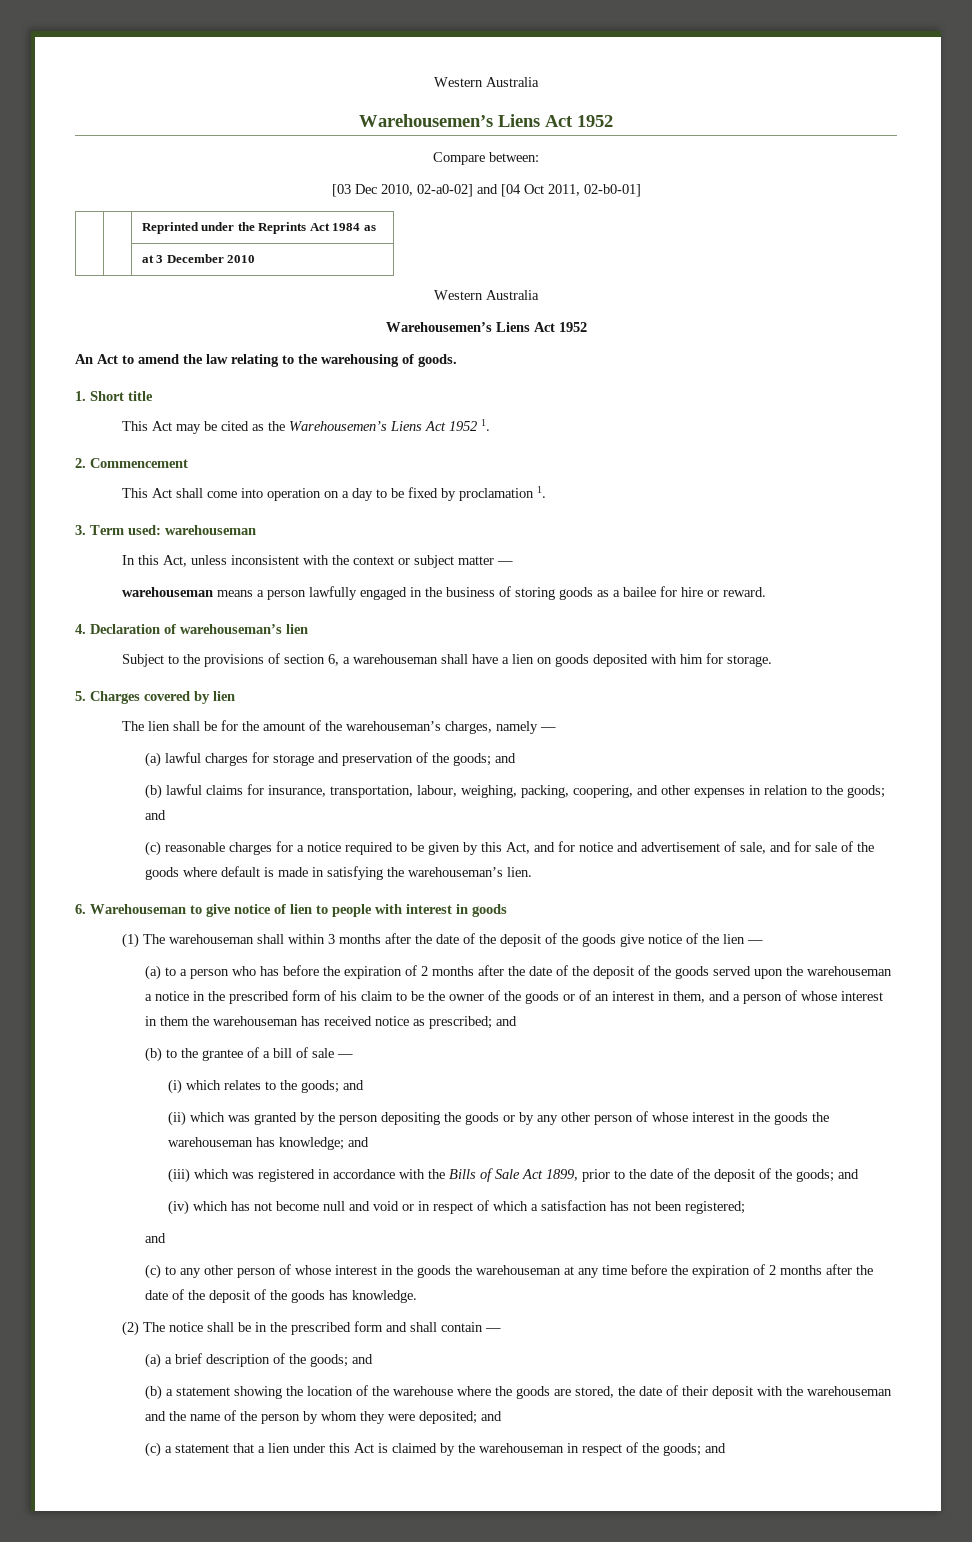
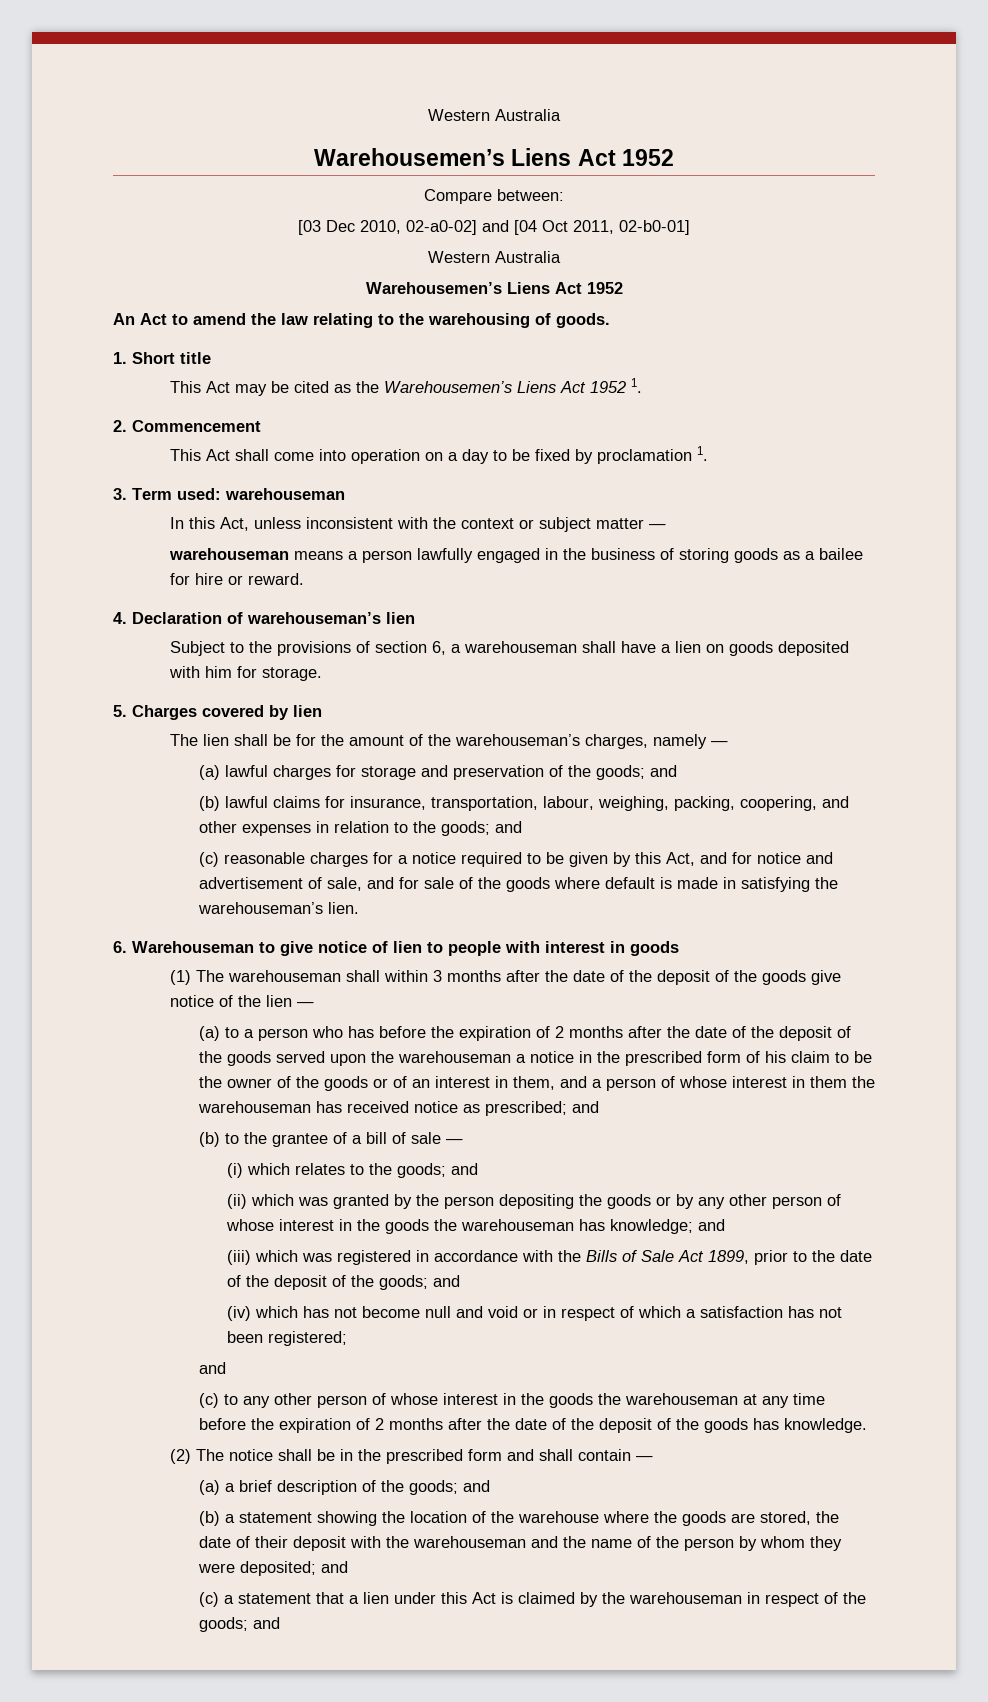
- | | Reprinted under the Reprints Act 1984 as
- | | at 3 December 2010

